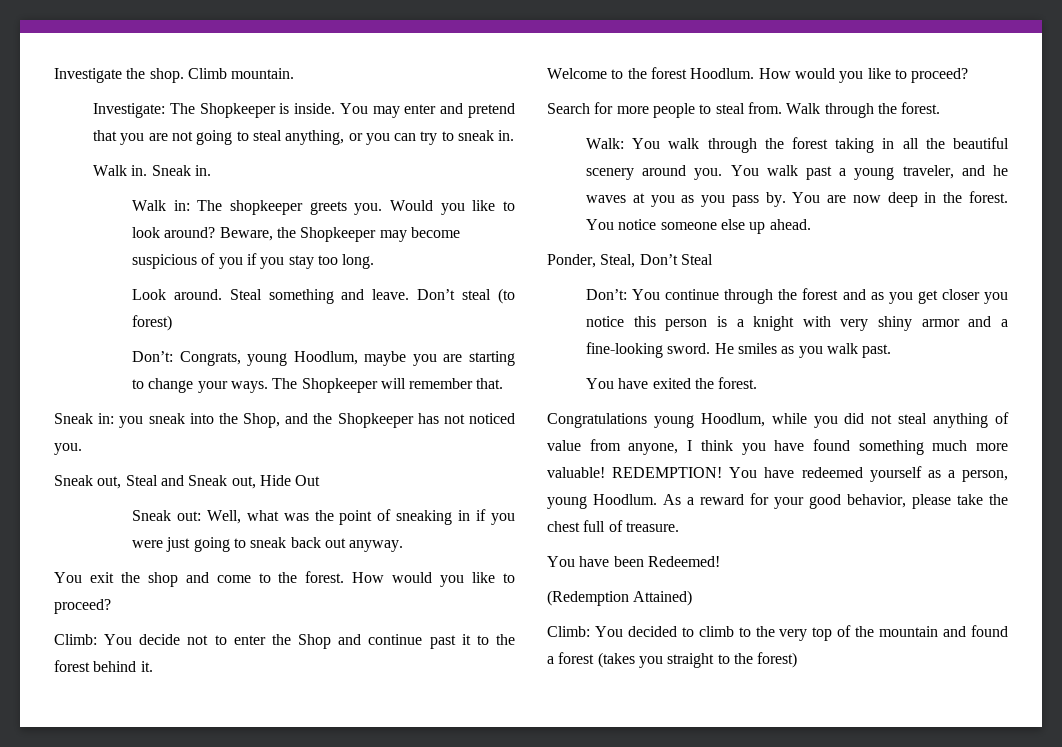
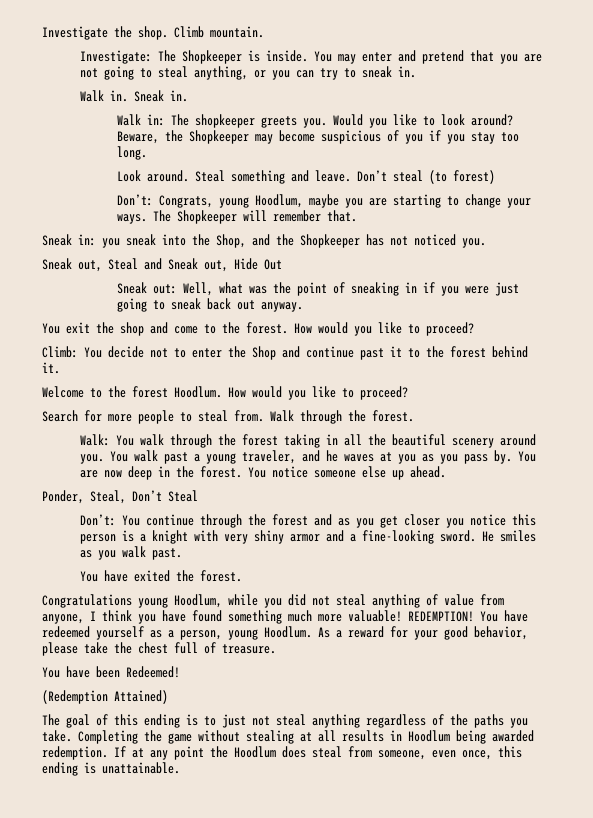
- Climb: You decided to climb to the very top of the mountain and found a forest (takes you straight to the forest)
+ The goal of this ending is to just not steal anything regardless of the paths you take. Completing the game without stealing at all results in Hoodlum being awarded redemption. If at any point the Hoodlum does steal from someone, even once, this ending is unattainable.

